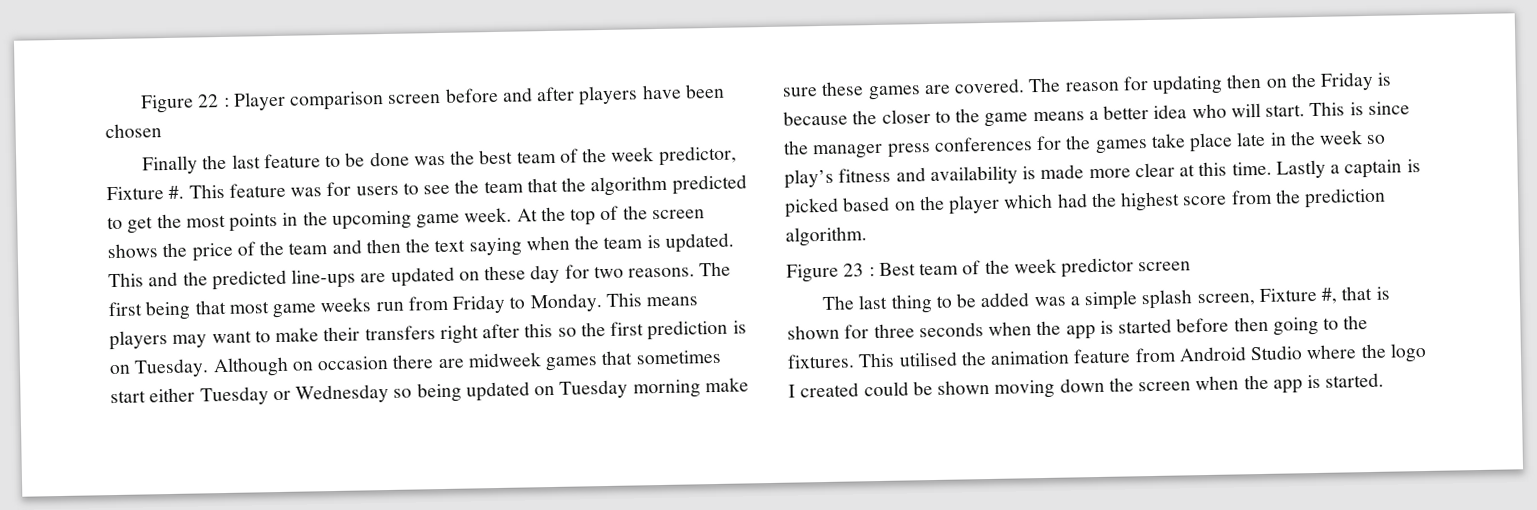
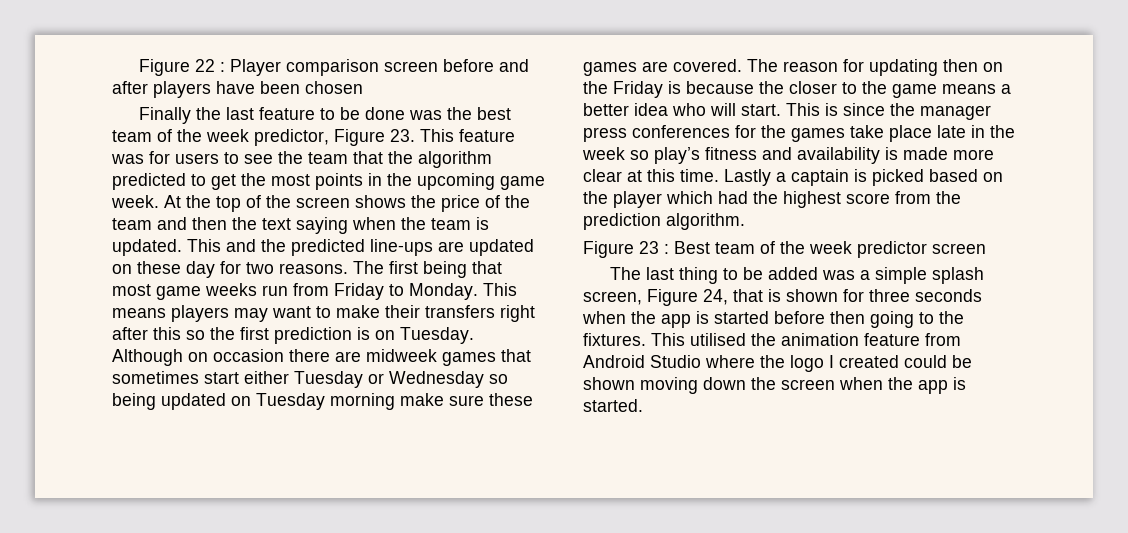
- Finally the last feature to be done was the best team of the week predictor, Fixture #. This feature was for users to see the team that the algorithm predicted to get the most points in the upcoming game week.
+ Finally the last feature to be done was the best team of the week predictor, Figure 23. This feature was for users to see the team that the algorithm predicted to get the most points in the upcoming game week.
- The last thing to be added was a simple splash screen, Fixture #, that is shown for three seconds when the app is started before then going to the fixtures.
+ The last thing to be added was a simple splash screen, Figure 24, that is shown for three seconds when the app is started before then going to the fixtures.

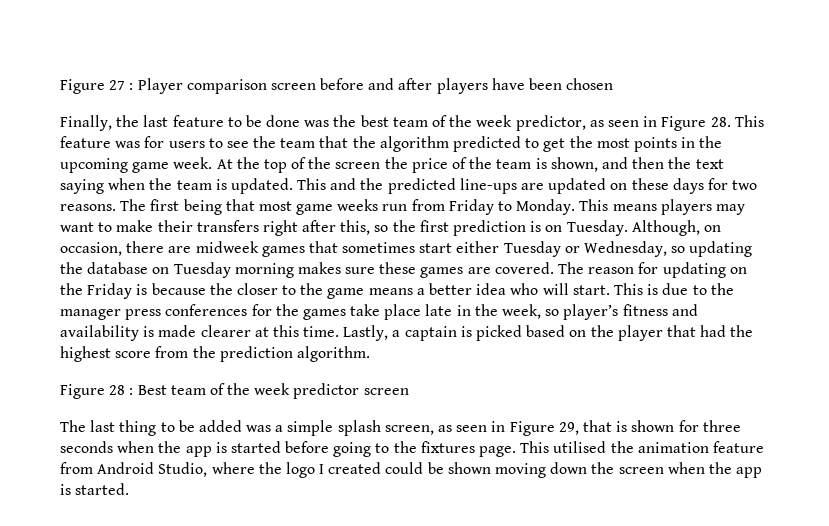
- Figure 22 : Player comparison screen before and after players have been chosen
+ Figure 27 : Player comparison screen before and after players have been chosen
- Finally the last feature to be done was the best team of the week predictor, Figure 23. This feature was for users to see the team that the algorithm predicted to get the most points in the upcoming game week.
+ Finally, the last feature to be done was the best team of the week predictor, as seen in Figure 28. This feature was for users to see the team that the algorithm predicted to get the most points in the upcoming game week.
- At the top of the screen shows the price of the team and then the text saying when the team is updated.
+ At the top of the screen the price of the team is shown, and then the text saying when the team is updated.
- This and the predicted line-ups are updated on these day for two reasons.
+ This and the predicted line-ups are updated on these days for two reasons.
- This means players may want to make their transfers right after this so the first prediction is on Tuesday.
+ This means players may want to make their transfers right after this, so the first prediction is on Tuesday.
- Although on occasion there are midweek games that sometimes start either Tuesday or Wednesday so being updated on Tuesday morning make sure these games are covered.
+ Although, on occasion, there are midweek games that sometimes start either Tuesday or Wednesday, so updating the database on Tuesday morning makes sure these games are covered.
- The reason for updating then on the Friday is because the closer to the game means a better idea who will start.
+ The reason for updating on the Friday is because the closer to the game means a better idea who will start.
- This is since the manager press conferences for the games take place late in the week so play’s fitness and availability is made more clear at this time.
+ This is due to the manager press conferences for the games take place late in the week, so player’s fitness and availability is made clearer at this time.
- Lastly a captain is picked based on the player which had the highest score from the prediction algorithm.
+ Lastly, a captain is picked based on the player that had the highest score from the prediction algorithm.
- Figure 23 : Best team of the week predictor screen
+ Figure 28 : Best team of the week predictor screen
- The last thing to be added was a simple splash screen, Figure 24, that is shown for three seconds when the app is started before then going to the fixtures.
+ The last thing to be added was a simple splash screen, as seen in Figure 29, that is shown for three seconds when the app is started before going to the fixtures page.
- This utilised the animation feature from Android Studio where the logo I created could be shown moving down the screen when the app is started.
+ This utilised the animation feature from Android Studio, where the logo I created could be shown moving down the screen when the app is started.

